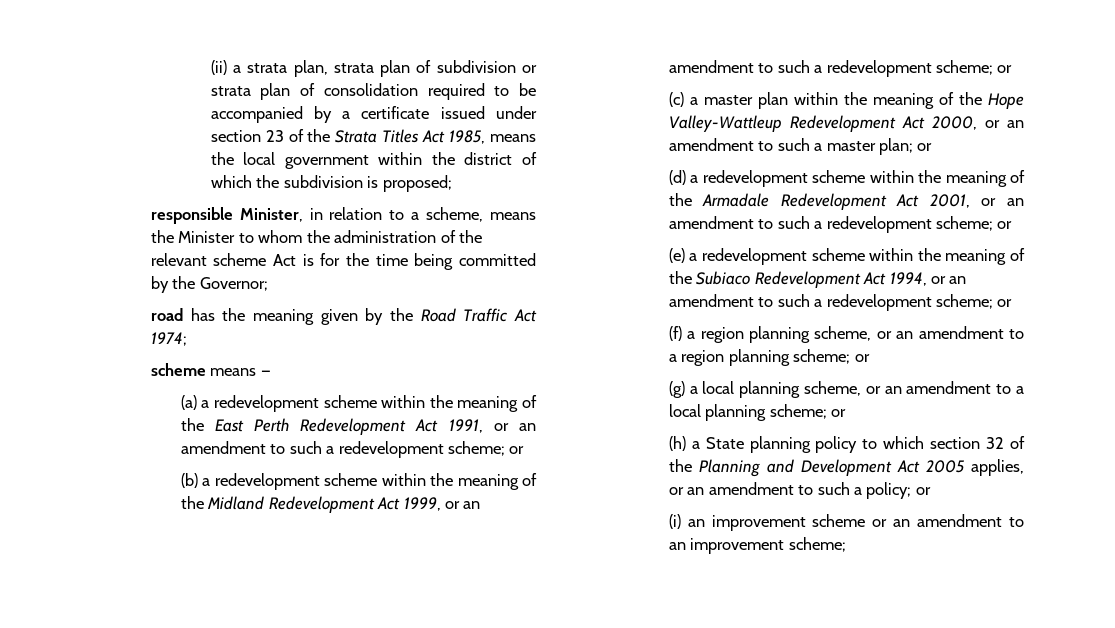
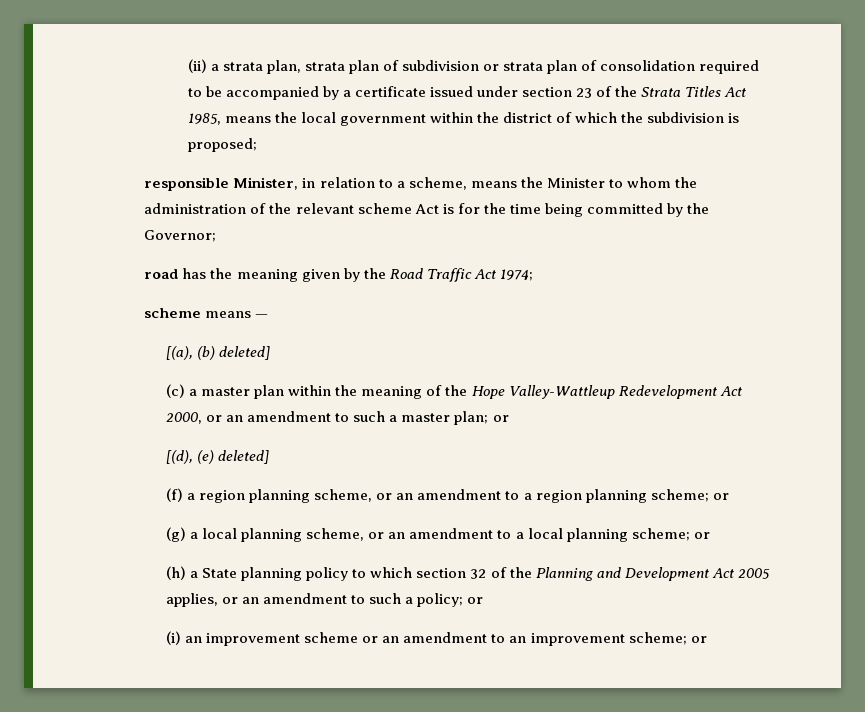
- (a) a redevelopment scheme within the meaning of the East Perth Redevelopment Act 1991, or an amendment to such a redevelopment scheme; or
- (b) a redevelopment scheme within the meaning of the Midland Redevelopment Act 1999, or an amendment to such a redevelopment scheme; or
+ [(a), (b) deleted]
- (d) a redevelopment scheme within the meaning of the Armadale Redevelopment Act 2001, or an amendment to such a redevelopment scheme; or
- (e) a redevelopment scheme within the meaning of the Subiaco Redevelopment Act 1994, or an amendment to such a redevelopment scheme; or
+ [(d), (e) deleted]
- (i) an improvement scheme or an amendment to an improvement scheme;
+ (i) an improvement scheme or an amendment to an improvement scheme; or

